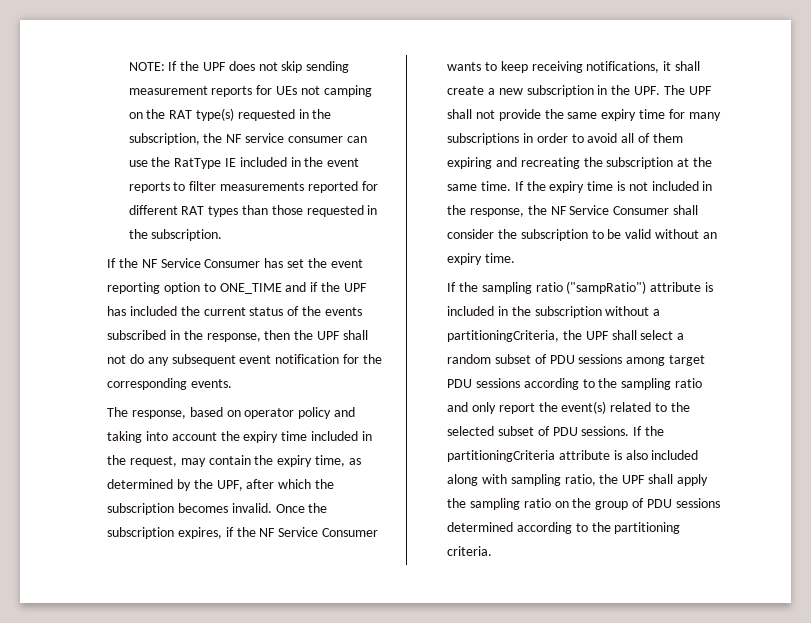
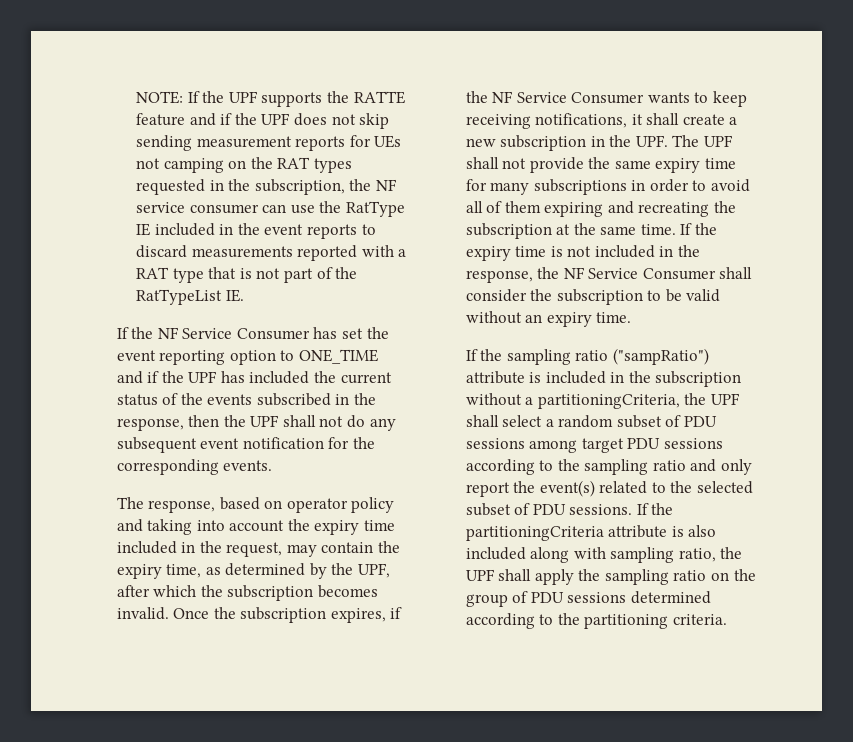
- NOTE: If the UPF does not skip sending measurement reports for UEs not camping on the RAT type(s) requested in the subscription, the NF service consumer can use the RatType IE included in the event reports to filter measurements reported for different RAT types than those requested in the subscription.
+ NOTE: If the UPF supports the RATTE feature and if the UPF does not skip sending measurement reports for UEs not camping on the RAT types requested in the subscription, the NF service consumer can use the RatType IE included in the event reports to discard measurements reported with a RAT type that is not part of the RatTypeList IE.

